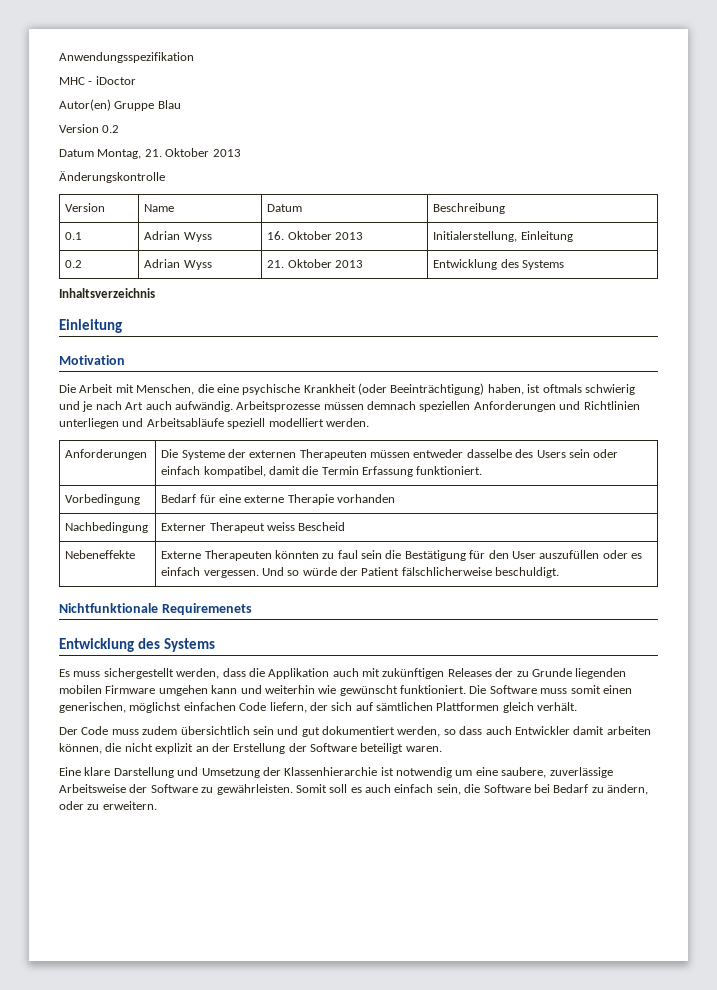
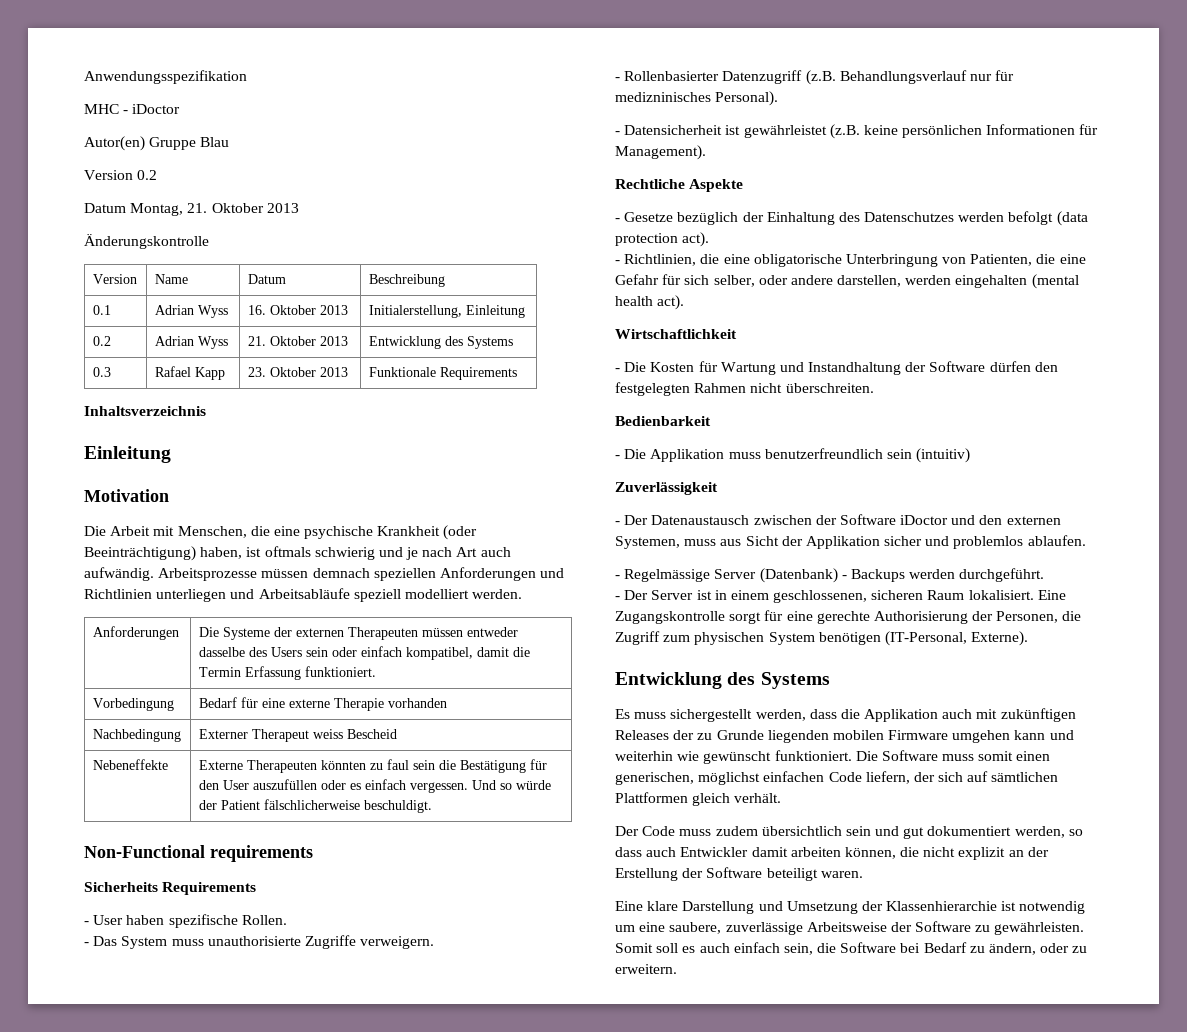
+ 0.3 | Rafael Kapp | 23. Oktober 2013 | Funktionale Requirements
- Nichtfunktionale Requiremenets
+ Non-Functional requirements
+ Sicherheits Requirements
+ - User haben spezifische Rollen.
+ - Das System muss unauthorisierte Zugriffe verweigern.
+ - Rollenbasierter Datenzugriff (z.B. Behandlungsverlauf nur für medizninisches Personal).
+ - Datensicherheit ist gewährleistet (z.B. keine persönlichen Informationen für Management).
+ Rechtliche Aspekte
+ - Gesetze bezüglich der Einhaltung des Datenschutzes werden befolgt (data protection act).
+ - Richtlinien, die eine obligatorische Unterbringung von Patienten, die eine Gefahr für sich selber, oder andere darstellen, werden eingehalten (mental health act).
+ Wirtschaftlichkeit
+ - Die Kosten für Wartung und Instandhaltung der Software dürfen den festgelegten Rahmen nicht überschreiten.
+ Bedienbarkeit
+ - Die Applikation muss benutzerfreundlich sein (intuitiv)
+ Zuverlässigkeit
+ - Der Datenaustausch zwischen der Software iDoctor und den externen Systemen, muss aus Sicht der Applikation sicher und problemlos ablaufen.
+ - Regelmässige Server (Datenbank) - Backups werden durchgeführt.
+ - Der Server ist in einem geschlossenen, sicheren Raum lokalisiert. Eine Zugangskontrolle sorgt für eine gerechte Authorisierung der Personen, die Zugriff zum physischen System benötigen (IT-Personal, Externe).

